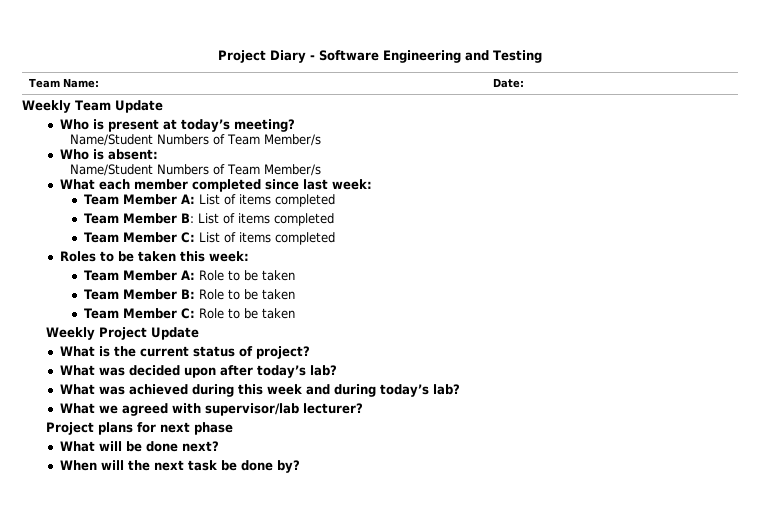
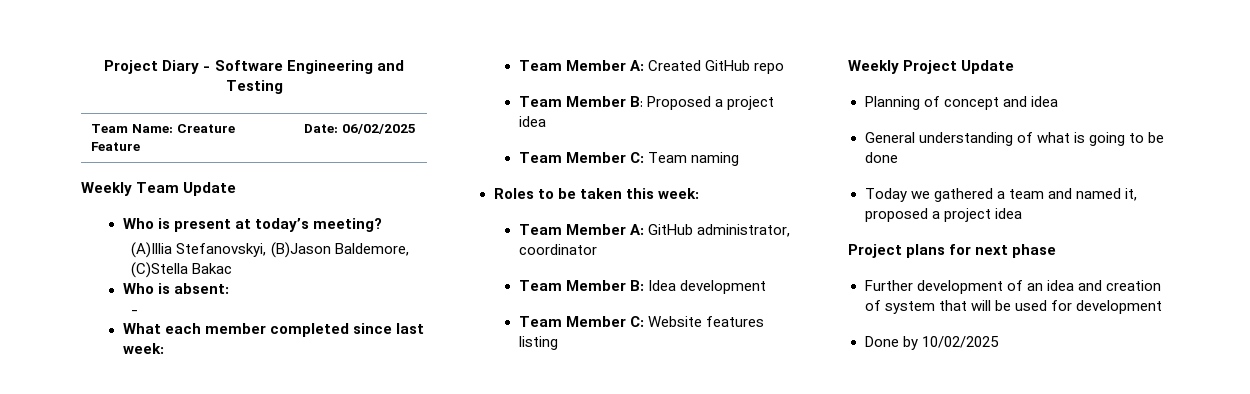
- Team Name: | Date:
+ Team Name: Creature Feature | Date: 06/02/2025
  Who is present at today’s meeting?
- Name/Student Numbers of Team Member/s
+ (A)Illia Stefanovskyi, (B)Jason Baldemore, (C)Stella Bakac
  Who is absent:
- Name/Student Numbers of Team Member/s
+ -
- Team Member A: List of items completed
- Team Member B: List of items completed
- Team Member C: List of items completed
+ Team Member A: Created GitHub repo
+ Team Member B: Proposed a project idea
+ Team Member C: Team naming
- Team Member A: Role to be taken
- Team Member B: Role to be taken
- Team Member C: Role to be taken
+ Team Member A: GitHub administrator, coordinator
+ Team Member B: Idea development
+ Team Member C: Website features listing
- What is the current status of project?
- What was decided upon after today’s lab?
- What was achieved during this week and during today’s lab?
- What we agreed with supervisor/lab lecturer?
+ Planning of concept and idea
+ General understanding of what is going to be done
+ Today we gathered a team and named it, proposed a project idea
- What will be done next?
- When will the next task be done by?
+ Further development of an idea and creation of system that will be used for development
+ Done by 10/02/2025

